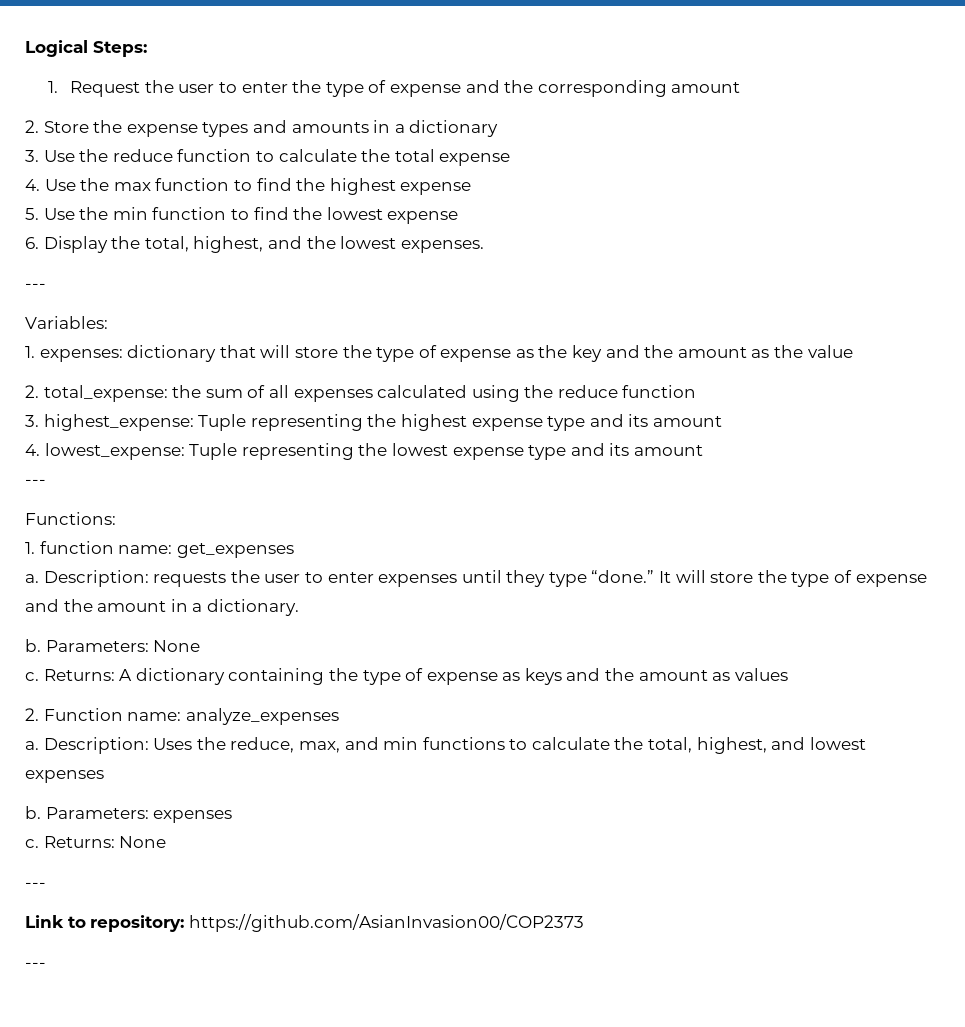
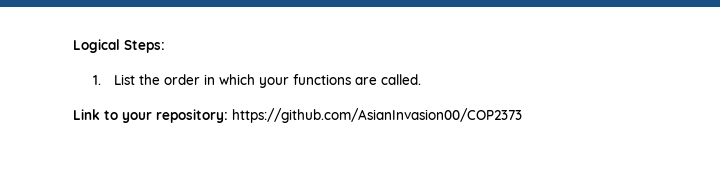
- 1. Request the user to enter the type of expense and the corresponding amount
- 2. Store the expense types and amounts in a dictionary
- 3. Use the reduce function to calculate the total expense
- 4. Use the max function to find the highest expense
- 5. Use the min function to find the lowest expense
- 6. Display the total, highest, and the lowest expenses.
- ---
- Variables:
- 1. expenses: dictionary that will store the type of expense as the key and the amount as the value
- 2. total_expense: the sum of all expenses calculated using the reduce function
- 3. highest_expense: Tuple representing the highest expense type and its amount
- 4. lowest_expense: Tuple representing the lowest expense type and its amount
- ---
- Functions:
- 1. function name: get_expenses
- a. Description: requests the user to enter expenses until they type “done.” It will store the type of expense and the amount in a dictionary.
- b. Parameters: None
- c. Returns: A dictionary containing the type of expense as keys and the amount as values
- 2. Function name: analyze_expenses
- a. Description: Uses the reduce, max, and min functions to calculate the total, highest, and lowest expenses
- b. Parameters: expenses
- c. Returns: None
- ---
+ 1. List the order in which your functions are called.
- Link to repository: https://github.com/AsianInvasion00/COP2373
- ---
+ Link to your repository: https://github.com/AsianInvasion00/COP2373

